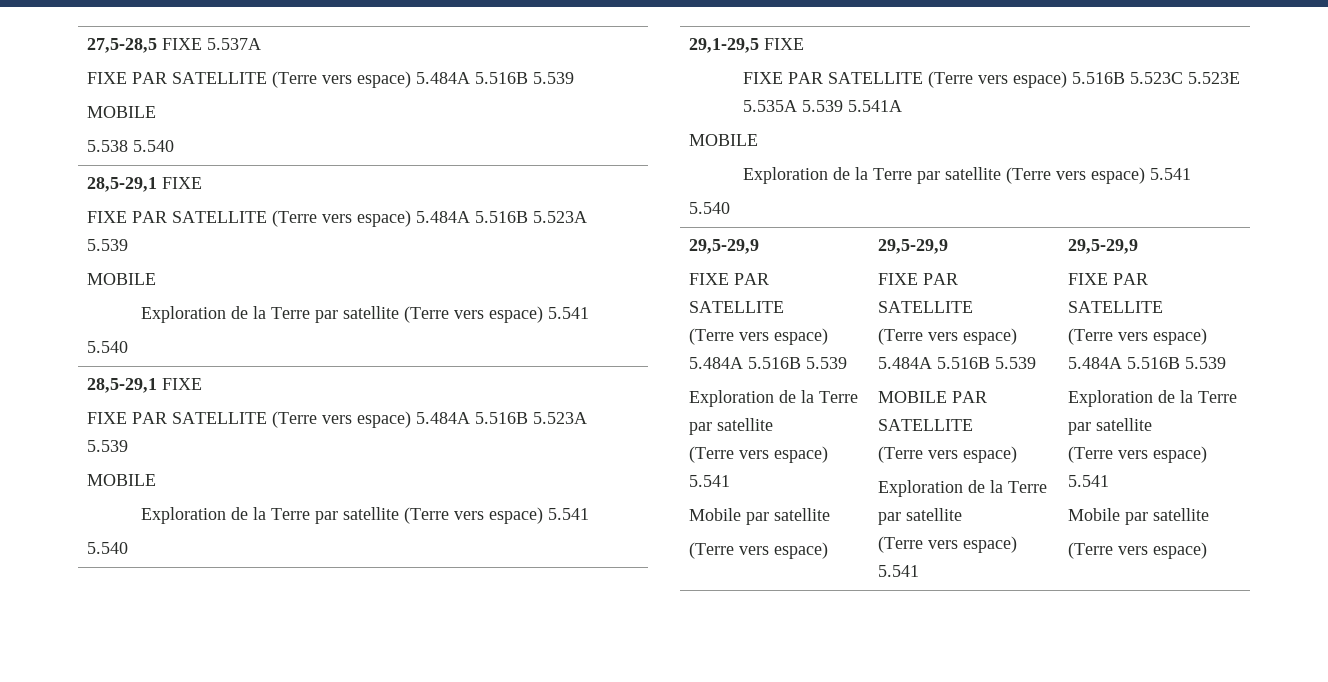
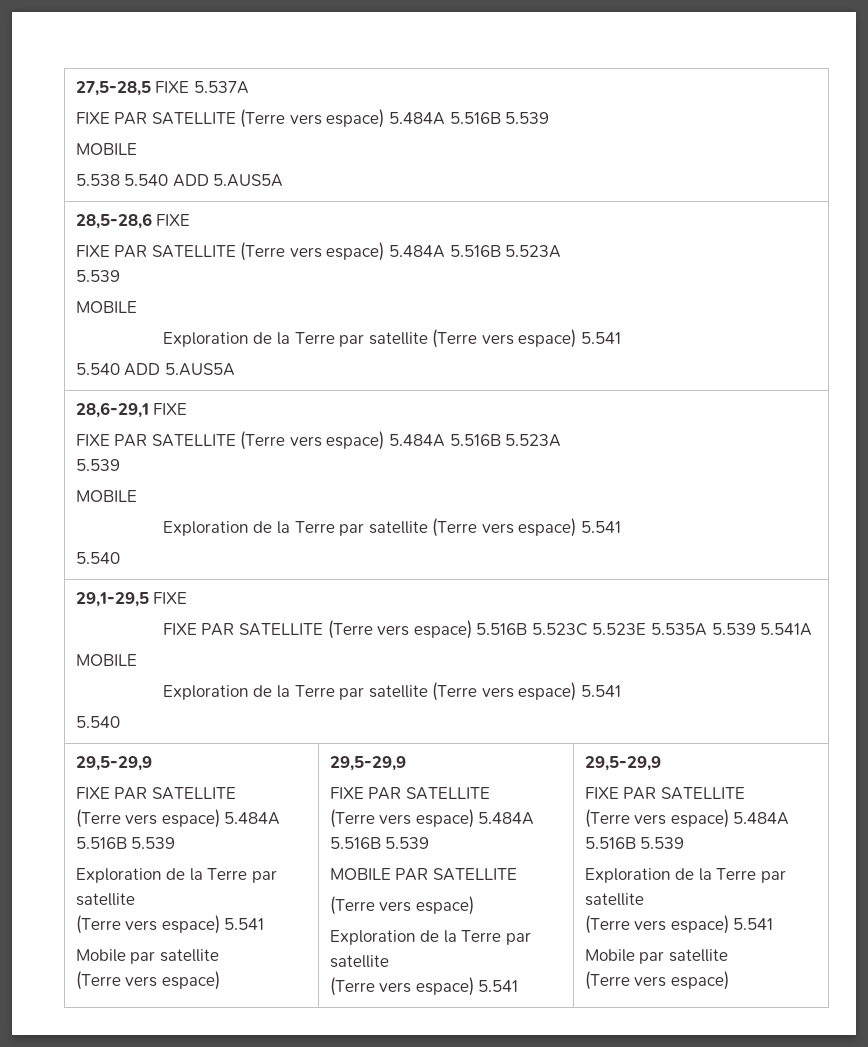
  27,5-28,5 FIXE 5.537A
  FIXE PAR SATELLITE (Terre vers espace) 5.484A 5.516B 5.539
  MOBILE
- 5.538 5.540
- 28,5-29,1 FIXE
+ 5.538 5.540 ADD 5.AUS5A
+ 28,5-28,6 FIXE
  FIXE PAR SATELLITE (Terre vers espace) 5.484A 5.516B 5.523A
  5.539
  MOBILE
  Exploration de la Terre par satellite (Terre vers espace) 5.541
- 5.540
- 28,5-29,1 FIXE
+ 5.540 ADD 5.AUS5A
+ 28,6-29,1 FIXE

